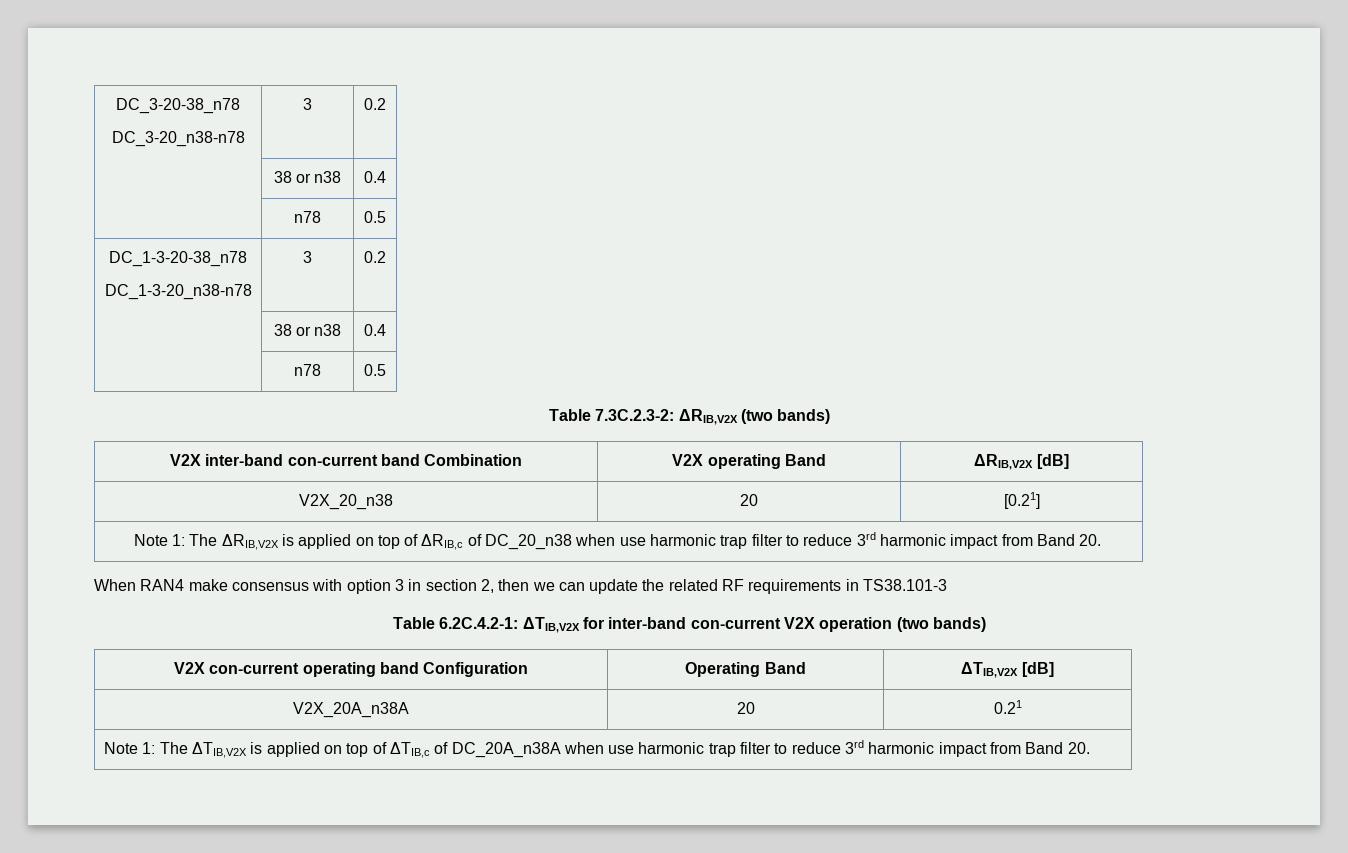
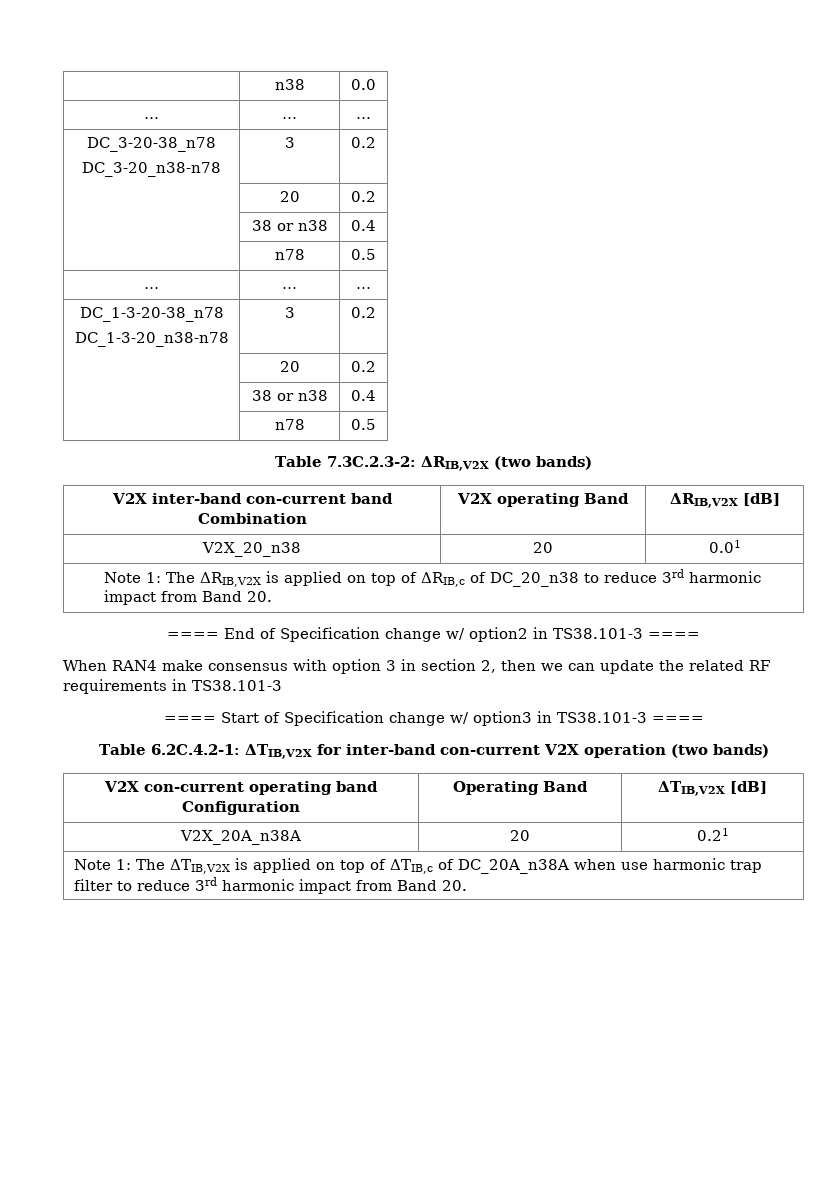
+ | n38 | 0.0
+ … | … | …
  DC_3-20-38_n78
  DC_3-20_n38-n78 | 3 | 0.2
+ | 20 | 0.2
  | 38 or n38 | 0.4
  | n78 | 0.5
+ … | … | …
  DC_1-3-20-38_n78
  DC_1-3-20_n38-n78 | 3 | 0.2
+ | 20 | 0.2
- V2X_20_n38 | 20 | [0.21]
+ V2X_20_n38 | 20 | 0.01
- Note 1: The ΔRIB,V2X is applied on top of ΔRIB,c of DC_20_n38 when use harmonic trap filter to reduce 3rd harmonic impact from Band 20.
+ Note 1: The ΔRIB,V2X is applied on top of ΔRIB,c of DC_20_n38 to reduce 3rd harmonic impact from Band 20.
+ ==== End of Specification change w/ option2 in TS38.101-3 ====
+ ==== Start of Specification change w/ option3 in TS38.101-3 ====

